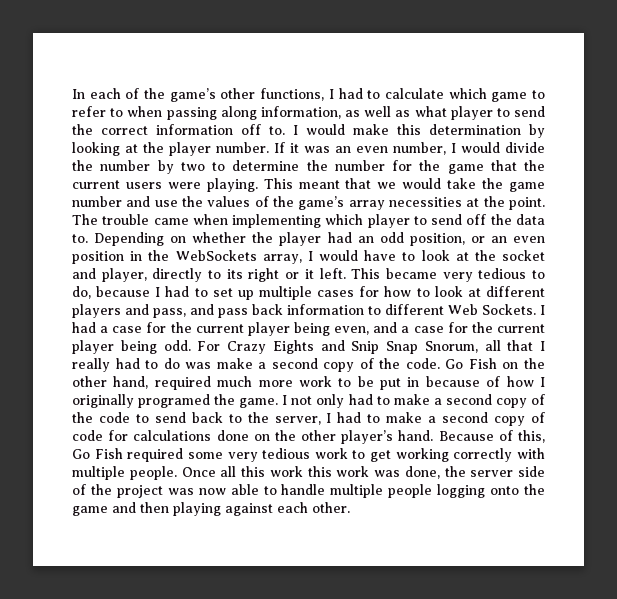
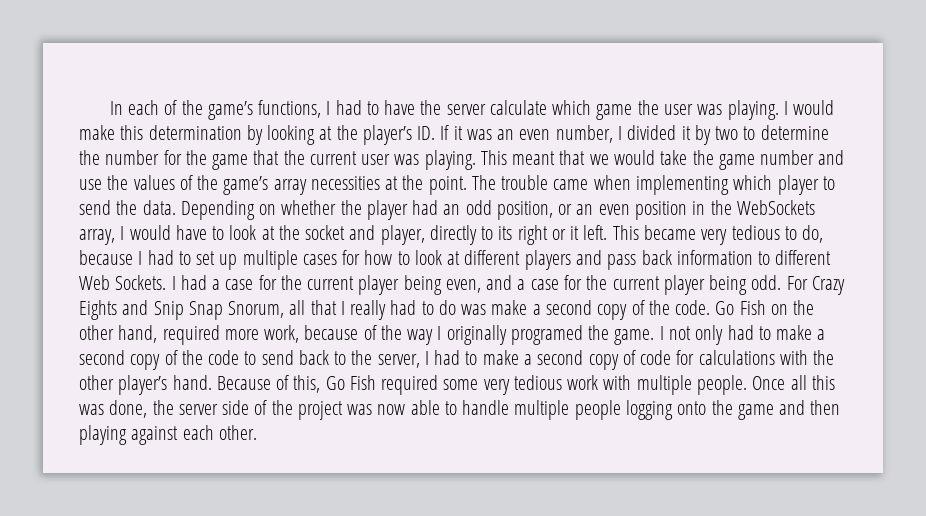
- In each of the game’s other functions, I had to calculate which game to refer to when passing along information, as well as what player to send the correct information off to.
+ In each of the game’s functions, I had to have the server calculate which game the user was playing.
- I would make this determination by looking at the player number. If it was an even number, I would divide the number by two to determine the number for the game that the current users were playing.
+ I would make this determination by looking at the player’s ID. If it was an even number, I divided it by two to determine the number for the game that the current user was playing.
- The trouble came when implementing which player to send off the data to.
+ The trouble came when implementing which player to send the data.
- This became very tedious to do, because I had to set up multiple cases for how to look at different players and pass, and pass back information to different Web Sockets.
+ This became very tedious to do, because I had to set up multiple cases for how to look at different players and pass back information to different Web Sockets.
- Go Fish on the other hand, required much more work to be put in because of how I originally programed the game.
+ Go Fish on the other hand, required more work, because of the way I originally programed the game.
- I not only had to make a second copy of the code to send back to the server, I had to make a second copy of code for calculations done on the other player’s hand.
+ I not only had to make a second copy of the code to send back to the server, I had to make a second copy of code for calculations with the other player’s hand.
- Because of this, Go Fish required some very tedious work to get working correctly with multiple people.
+ Because of this, Go Fish required some very tedious work with multiple people.
- Once all this work this work was done, the server side of the project was now able to handle multiple people logging onto the game and then playing against each other.
+ Once all this was done, the server side of the project was now able to handle multiple people logging onto the game and then playing against each other.

